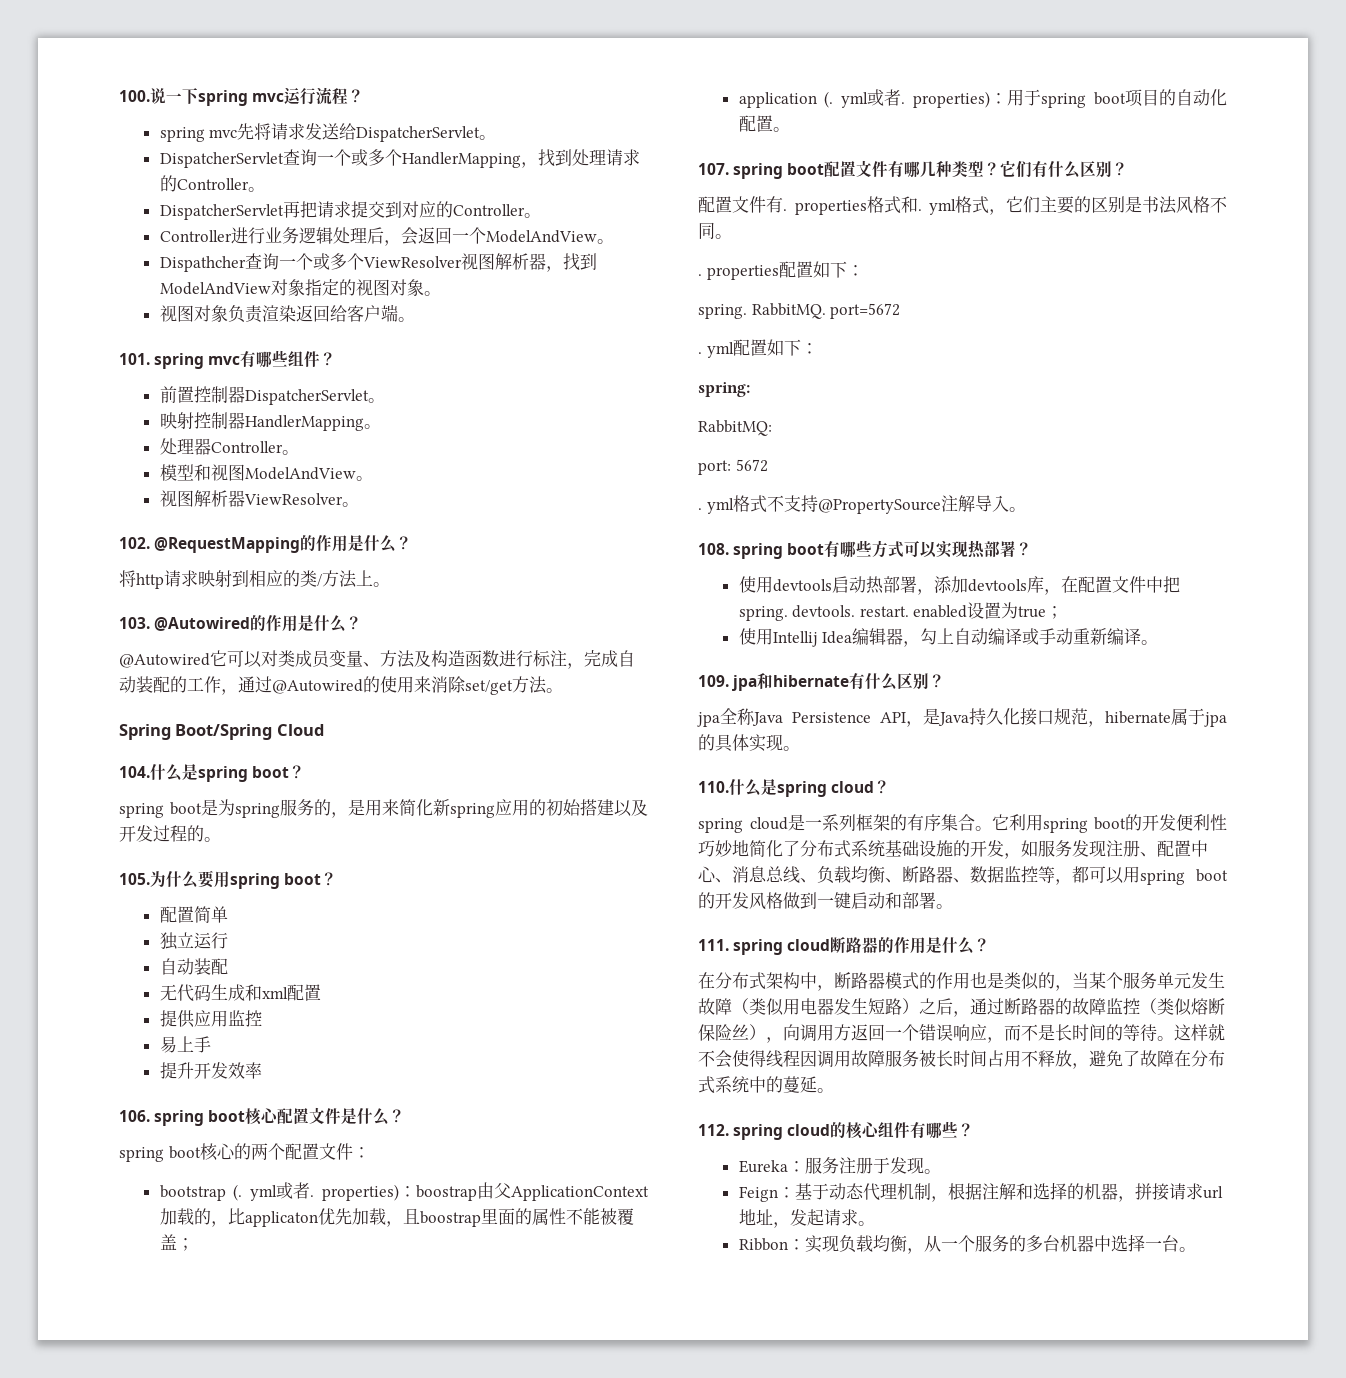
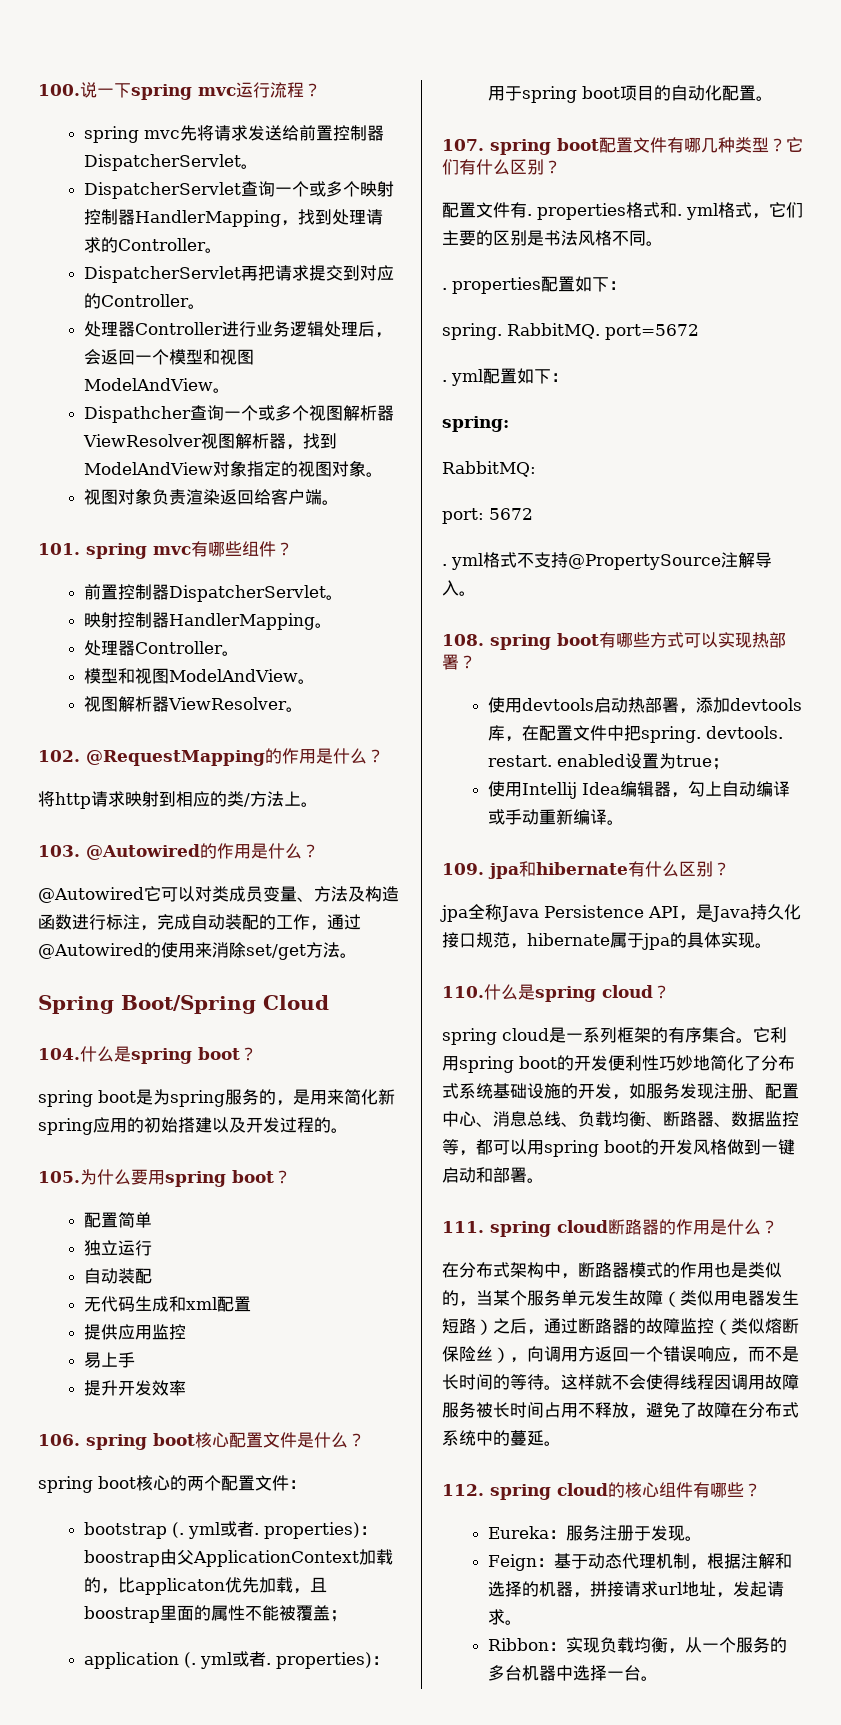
- spring mvc先将请求发送给DispatcherServlet。
+ spring mvc先将请求发送给前置控制器DispatcherServlet。
- DispatcherServlet查询一个或多个HandlerMapping，找到处理请求的Controller。
+ DispatcherServlet查询一个或多个映射控制器HandlerMapping，找到处理请求的Controller。
- Controller进行业务逻辑处理后，会返回一个ModelAndView。
+ 处理器Controller进行业务逻辑处理后，会返回一个模型和视图ModelAndView。
- Dispathcher查询一个或多个ViewResolver视图解析器，找到ModelAndView对象指定的视图对象。
+ Dispathcher查询一个或多个视图解析器ViewResolver视图解析器，找到ModelAndView对象指定的视图对象。

